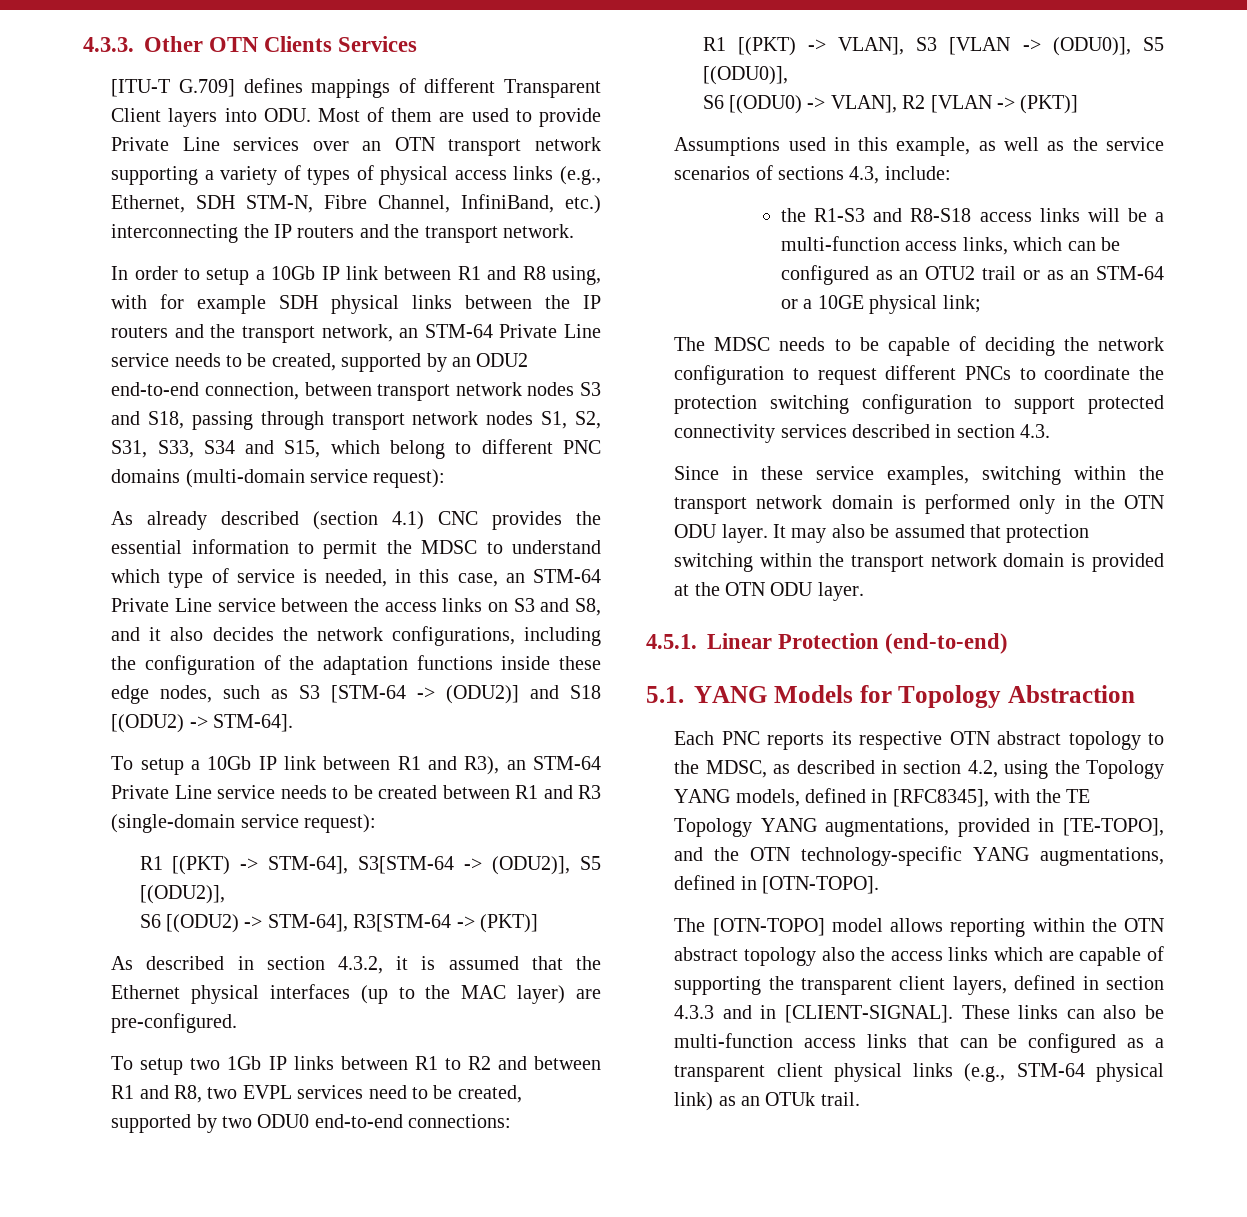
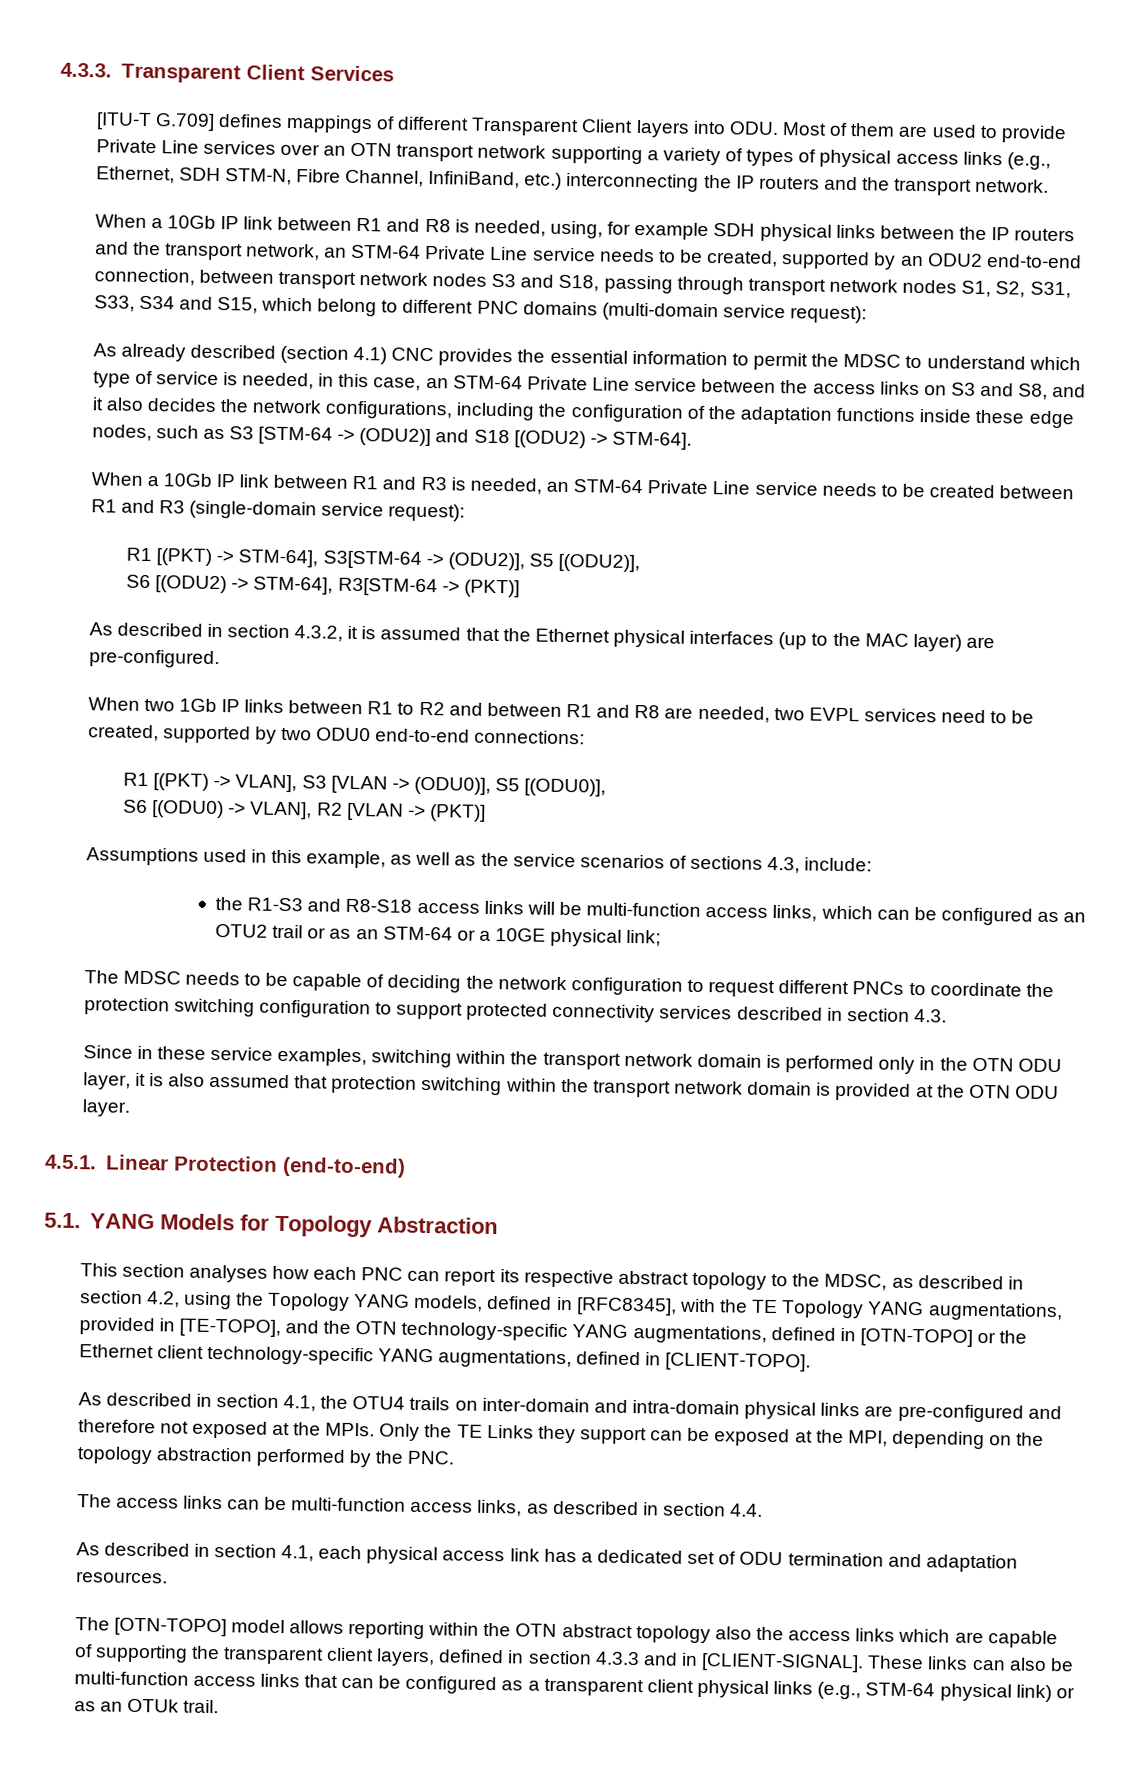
- 4.3.3. Other OTN Clients Services
+ 4.3.3. Transparent Client Services
- In order to setup a 10Gb IP link between R1 and R8 using, with for example SDH physical links between the IP routers and the transport network, an STM-64 Private Line service needs to be created, supported by an ODU2 end-to-end connection, between transport network nodes S3 and S18, passing through transport network nodes S1, S2, S31, S33, S34 and S15, which belong to different PNC domains (multi-domain service request):
+ When a 10Gb IP link between R1 and R8 is needed, using, for example SDH physical links between the IP routers and the transport network, an STM-64 Private Line service needs to be created, supported by an ODU2 end-to-end connection, between transport network nodes S3 and S18, passing through transport network nodes S1, S2, S31, S33, S34 and S15, which belong to different PNC domains (multi-domain service request):
- To setup a 10Gb IP link between R1 and R3), an STM-64 Private Line service needs to be created between R1 and R3 (single-domain service request):
+ When a 10Gb IP link between R1 and R3 is needed, an STM-64 Private Line service needs to be created between R1 and R3 (single-domain service request):
- To setup two 1Gb IP links between R1 to R2 and between R1 and R8, two EVPL services need to be created, supported by two ODU0 end-to-end connections:
+ When two 1Gb IP links between R1 to R2 and between R1 and R8 are needed, two EVPL services need to be created, supported by two ODU0 end-to-end connections:
- the R1-S3 and R8-S18 access links will be a multi-function access links, which can be configured as an OTU2 trail or as an STM-64 or a 10GE physical link;
+ the R1-S3 and R8-S18 access links will be multi-function access links, which can be configured as an OTU2 trail or as an STM-64 or a 10GE physical link;
- Since in these service examples, switching within the transport network domain is performed only in the OTN ODU layer. It may also be assumed that protection switching within the transport network domain is provided at the OTN ODU layer.
+ Since in these service examples, switching within the transport network domain is performed only in the OTN ODU layer, it is also assumed that protection switching within the transport network domain is provided at the OTN ODU layer.
- Each PNC reports its respective OTN abstract topology to the MDSC, as described in section 4.2, using the Topology YANG models, defined in [RFC8345], with the TE Topology YANG augmentations, provided in [TE-TOPO], and the OTN technology-specific YANG augmentations, defined in [OTN-TOPO].
+ This section analyses how each PNC can report its respective abstract topology to the MDSC, as described in section 4.2, using the Topology YANG models, defined in [RFC8345], with the TE Topology YANG augmentations, provided in [TE-TOPO], and the OTN technology-specific YANG augmentations, defined in [OTN-TOPO] or the Ethernet client technology-specific YANG augmentations, defined in [CLIENT-TOPO].
+ As described in section 4.1, the OTU4 trails on inter-domain and intra-domain physical links are pre-configured and therefore not exposed at the MPIs. Only the TE Links they support can be exposed at the MPI, depending on the topology abstraction performed by the PNC.
+ The access links can be multi-function access links, as described in section 4.4.
+ As described in section 4.1, each physical access link has a dedicated set of ODU termination and adaptation resources.
- These links can also be multi-function access links that can be configured as a transparent client physical links (e.g., STM-64 physical link) as an OTUk trail.
+ These links can also be multi-function access links that can be configured as a transparent client physical links (e.g., STM-64 physical link) or as an OTUk trail.

